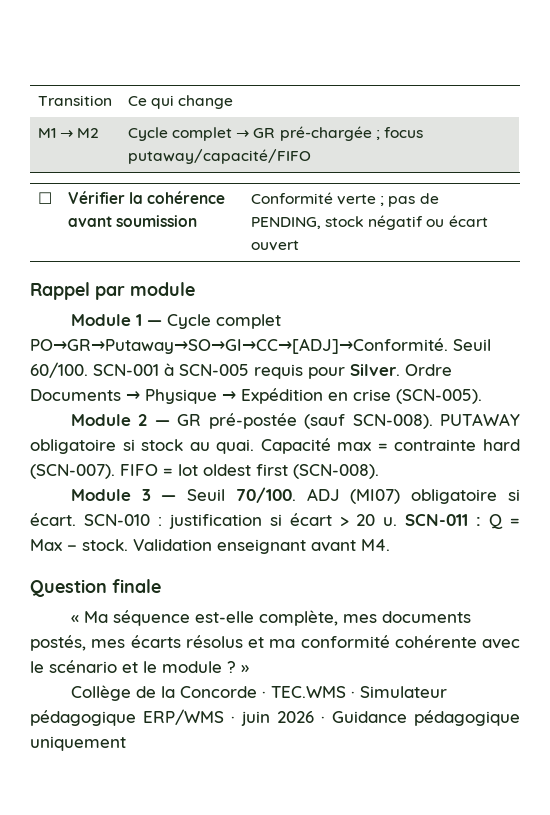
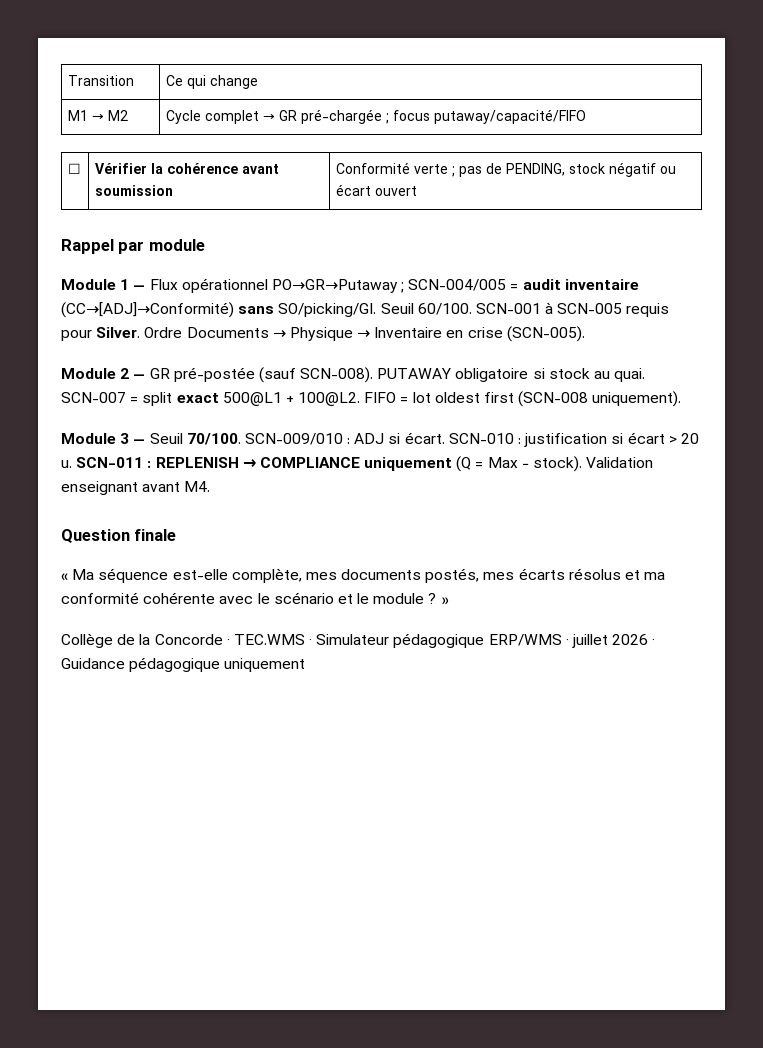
- Module 1 — Cycle complet PO→GR→Putaway→SO→GI→CC→[ADJ]→Conformité.
+ Module 1 — Flux opérationnel PO→GR→Putaway ; SCN-004/005 = audit inventaire (CC→[ADJ]→Conformité) sans SO/picking/GI.
- Ordre Documents → Physique → Expédition en crise (SCN-005).
+ Ordre Documents → Physique → Inventaire en crise (SCN-005).
- Capacité max = contrainte hard (SCN-007).
+ SCN-007 = split exact 500@L1 + 100@L2.
- FIFO = lot oldest first (SCN-008).
+ FIFO = lot oldest first (SCN-008 uniquement).
- ADJ (MI07) obligatoire si écart.
+ SCN-009/010 : ADJ si écart.
- SCN-011 : Q = Max − stock.
+ SCN-011 : REPLENISH → COMPLIANCE uniquement (Q = Max − stock).
- Collège de la Concorde · TEC.WMS · Simulateur pédagogique ERP/WMS · juin 2026 · Guidance pédagogique uniquement
+ Collège de la Concorde · TEC.WMS · Simulateur pédagogique ERP/WMS · juillet 2026 · Guidance pédagogique uniquement

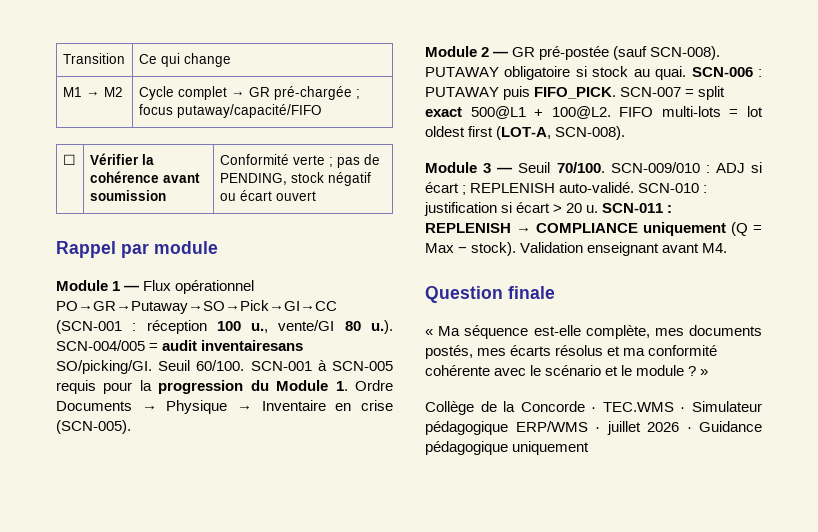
- Module 1 — Flux opérationnel PO→GR→Putaway ; SCN-004/005 = audit inventaire (CC→[ADJ]→Conformité) sans SO/picking/GI.
+ Module 1 — Flux opérationnel PO→GR→Putaway→SO→Pick→GI→CC (SCN-001 : réception 100 u., vente/GI 80 u.). SCN-004/005 = audit inventairesans SO/picking/GI.
- SCN-001 à SCN-005 requis pour Silver. Ordre Documents → Physique → Inventaire en crise (SCN-005).
+ SCN-001 à SCN-005 requis pour la progression du Module 1. Ordre Documents → Physique → Inventaire en crise (SCN-005).
+ SCN-006 : PUTAWAY puis FIFO_PICK.
- FIFO = lot oldest first (SCN-008 uniquement).
+ FIFO multi-lots = lot oldest first (LOT-A, SCN-008).
- SCN-009/010 : ADJ si écart.
+ SCN-009/010 : ADJ si écart ; REPLENISH auto-validé.

